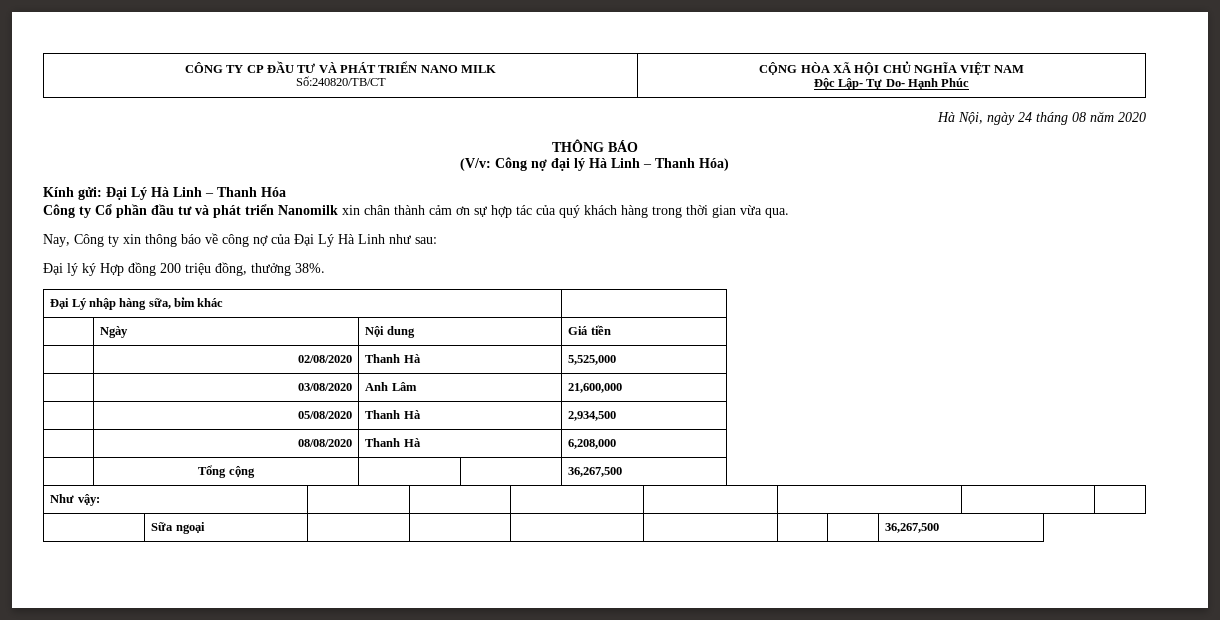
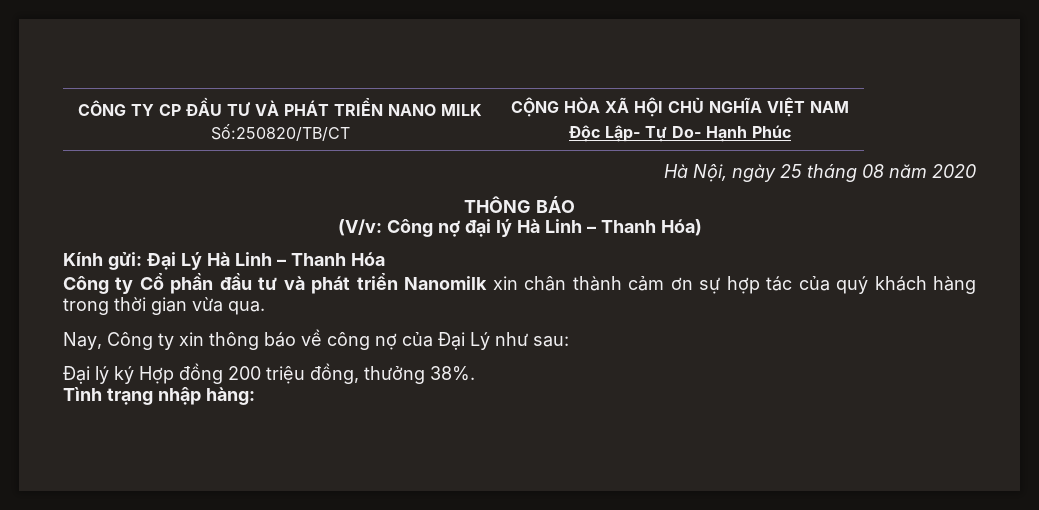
  CÔNG TY CP ĐẦU TƯ VÀ PHÁT TRIỂN NANO MILK
- Số:240820/TB/CT | CỘNG HÒA XÃ HỘI CHỦ NGHĨA VIỆT NAM
+ Số:250820/TB/CT | CỘNG HÒA XÃ HỘI CHỦ NGHĨA VIỆT NAM
- Hà Nội, ngày 24 tháng 08 năm 2020
+ Hà Nội, ngày 25 tháng 08 năm 2020
- Nay, Công ty xin thông báo về công nợ của Đại Lý Hà Linh như sau:
+ Nay, Công ty xin thông báo về công nợ của Đại Lý như sau:
- Đại Lý nhập hàng sữa, bỉm khác |
- | Ngày | Nội dung | Giá tiền
- | 02/08/2020 | Thanh Hà | 5,525,000
- | 03/08/2020 | Anh Lâm | 21,600,000
- | 05/08/2020 | Thanh Hà | 2,934,500
- | 08/08/2020 | Thanh Hà | 6,208,000
- | Tổng cộng | | | 36,267,500
- Như vậy: | | | | | | |
- | Sữa ngoại | | | | | | | 36,267,500
+ Tình trạng nhập hàng:

